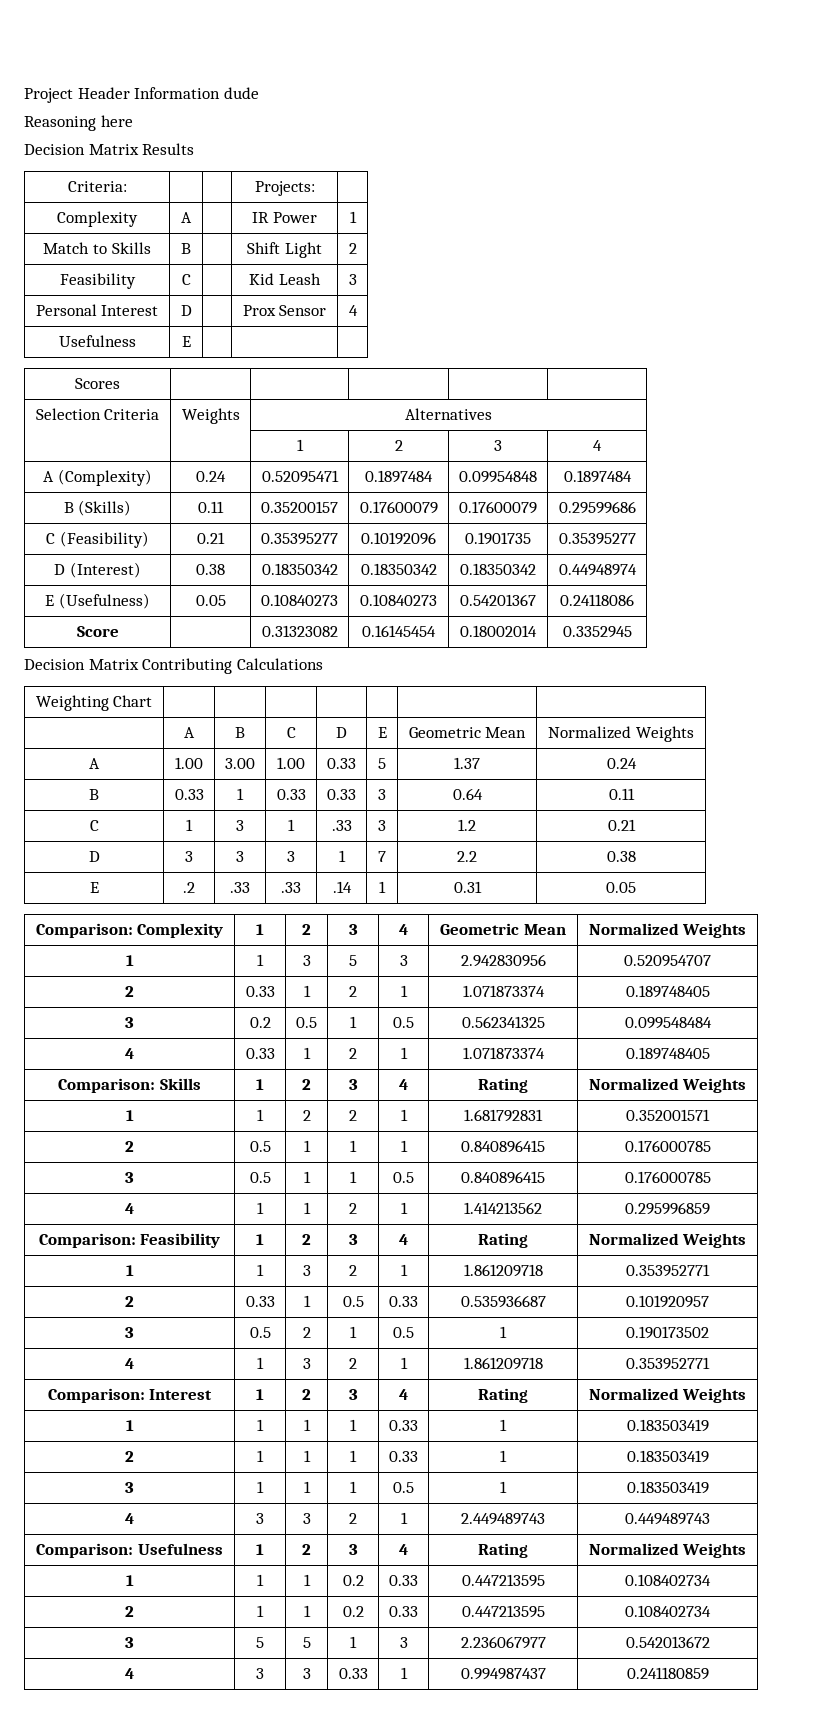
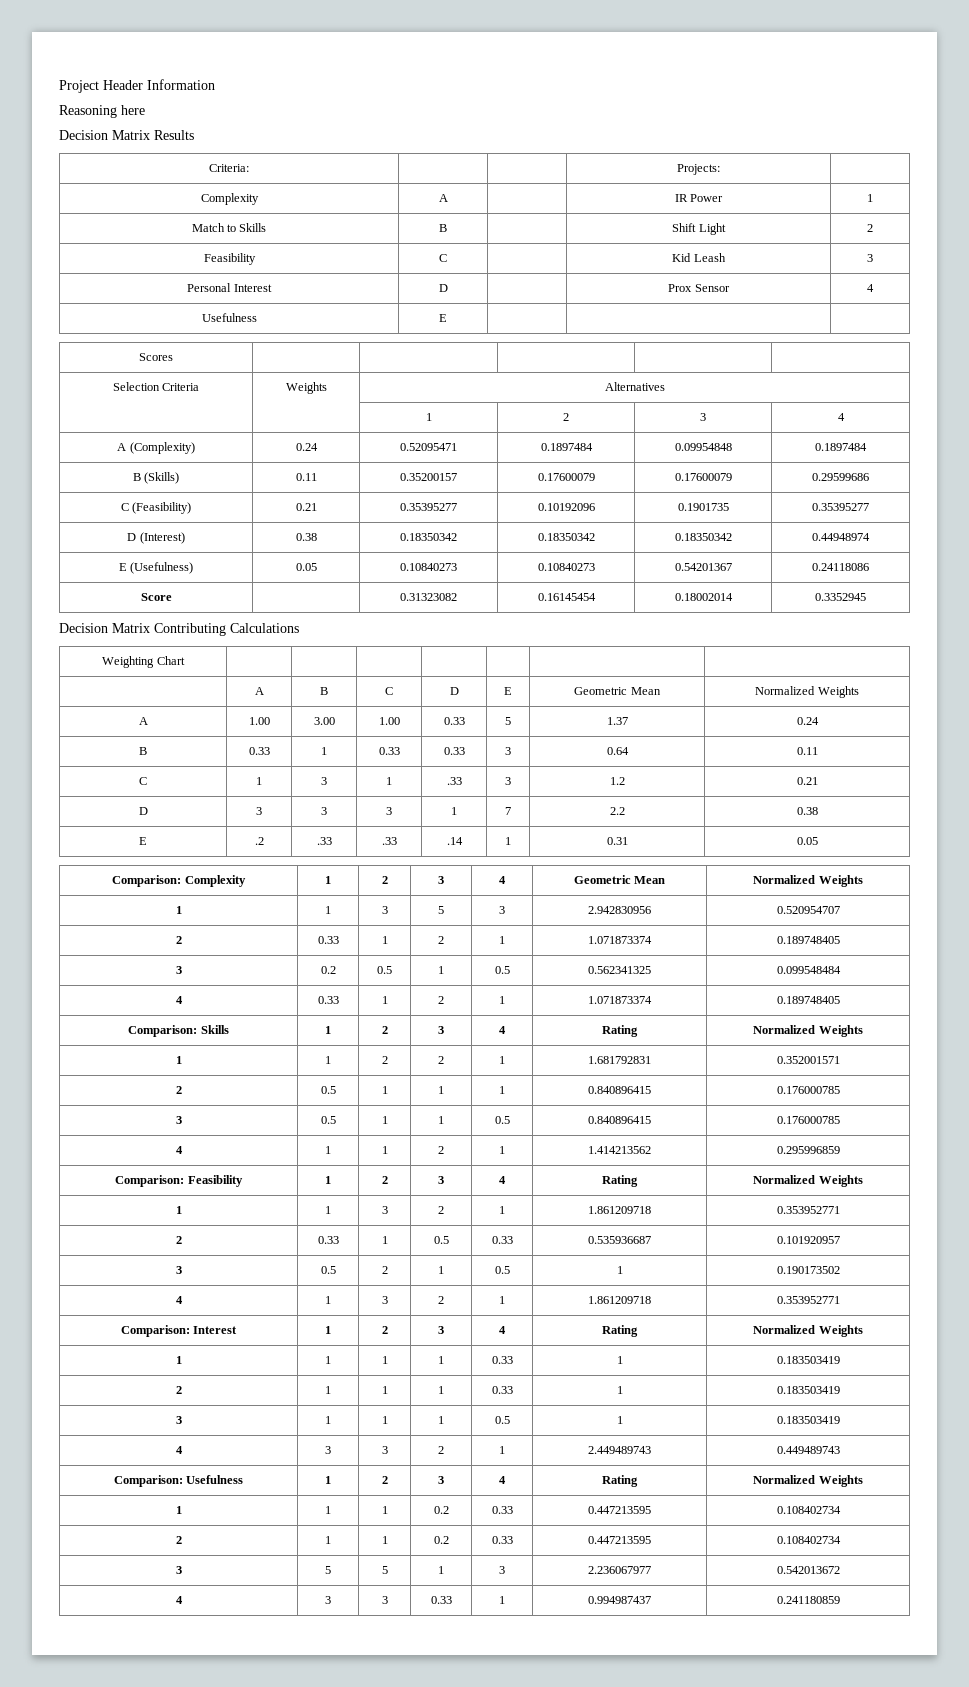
- Project Header Information dude
+ Project Header Information

